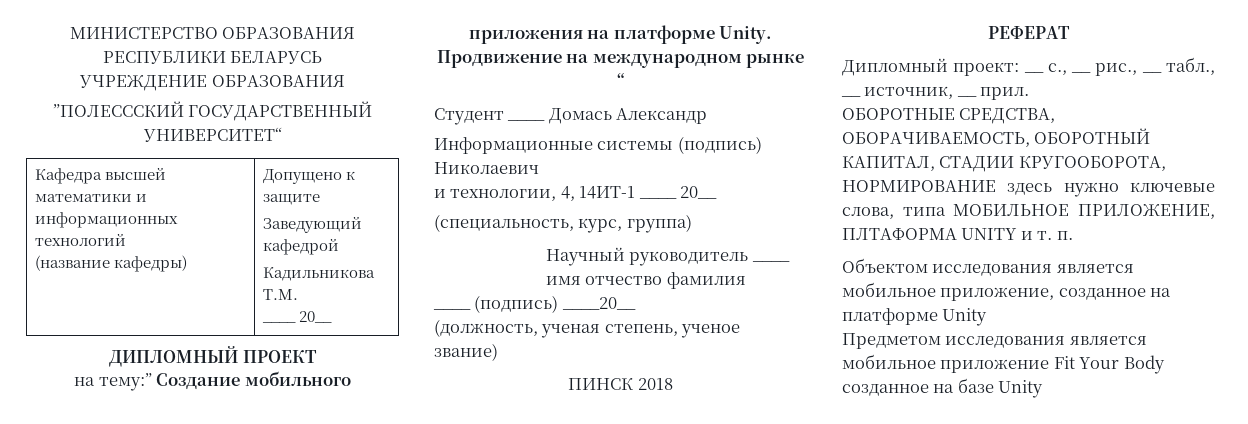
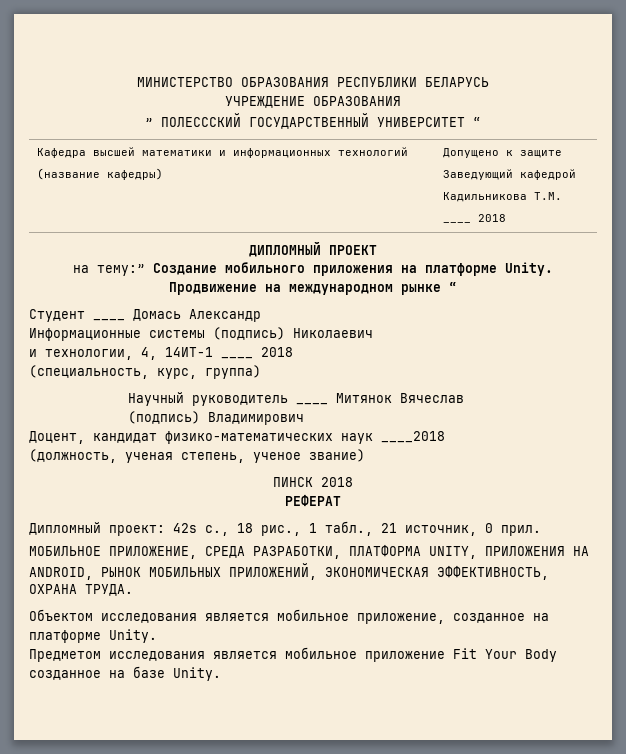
- ”ПОЛЕСССКИЙ ГОСУДАРСТВЕННЫЙ УНИВЕРСИТЕТ“
+ ” ПОЛЕСССКИЙ ГОСУДАРСТВЕННЫЙ УНИВЕРСИТЕТ “
  Кафедра высшей математики и информационных технологий
  (название кафедры) | Допущено к защите
  Заведующий кафедрой
  Кадильникова Т.М.
- ____ 20__
+ ____ 2018
- и технологии, 4, 14ИТ-1 ____ 20__
+ и технологии, 4, 14ИТ-1 ____ 2018
- Научный руководитель ____ имя отчество фамилия
- ____ (подпись) ____20__
+ Научный руководитель ____ Митянок Вячеслав
+ (подпись) Владимирович
+ Доцент, кандидат физико-математических наук ____2018
- Дипломный проект: __ с., __ рис., __ табл., __ источник, __ прил.
- ОБОРОТНЫЕ СРЕДСТВА, ОБОРАЧИВАЕМОСТЬ, ОБОРОТНЫЙ КАПИТАЛ, СТАДИИ КРУГООБОРОТА, НОРМИРОВАНИЕ здесь нужно ключевые слова, типа МОБИЛЬНОЕ ПРИЛОЖЕНИЕ, ПЛТАФОРМА UNITY и т. п.
+ Дипломный проект: 42s с., 18 рис., 1 табл., 21 источник, 0 прил.
+ МОБИЛЬНОЕ ПРИЛОЖЕНИЕ, СРЕДА РАЗРАБОТКИ, ПЛАТФОРМА UNITY, ПРИЛОЖЕНИЯ НА ANDROID, РЫНОК МОБИЛЬНЫХ ПРИЛОЖЕНИЙ, ЭКОНОМИЧЕСКАЯ ЭФФЕКТИВНОСТЬ, ОХРАНА ТРУДА.
- Объектом исследования является мобильное приложение, созданное на платформе Unity
+ Объектом исследования является мобильное приложение, созданное на платформе Unity.
- Предметом исследования является мобильное приложение Fit Your Body созданное на базе Unity
+ Предметом исследования является мобильное приложение Fit Your Body созданное на базе Unity.

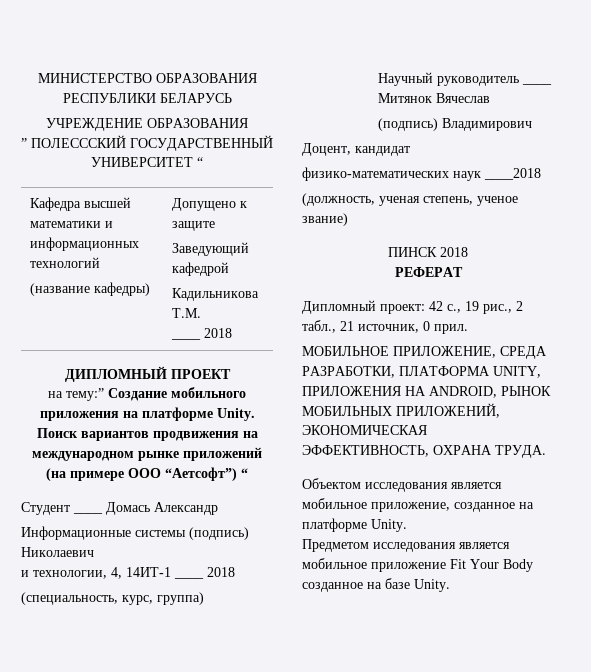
- Продвижение на международном рынке “
+ Поиск вариантов продвижения на международном рынке приложений (на примере ООО “Аетсофт”) “
- Доцент, кандидат физико-математических наук ____2018
+ Доцент, кандидат
+ физико-математических наук ____2018
- Дипломный проект: 42s с., 18 рис., 1 табл., 21 источник, 0 прил.
+ Дипломный проект: 42 с., 19 рис., 2 табл., 21 источник, 0 прил.

